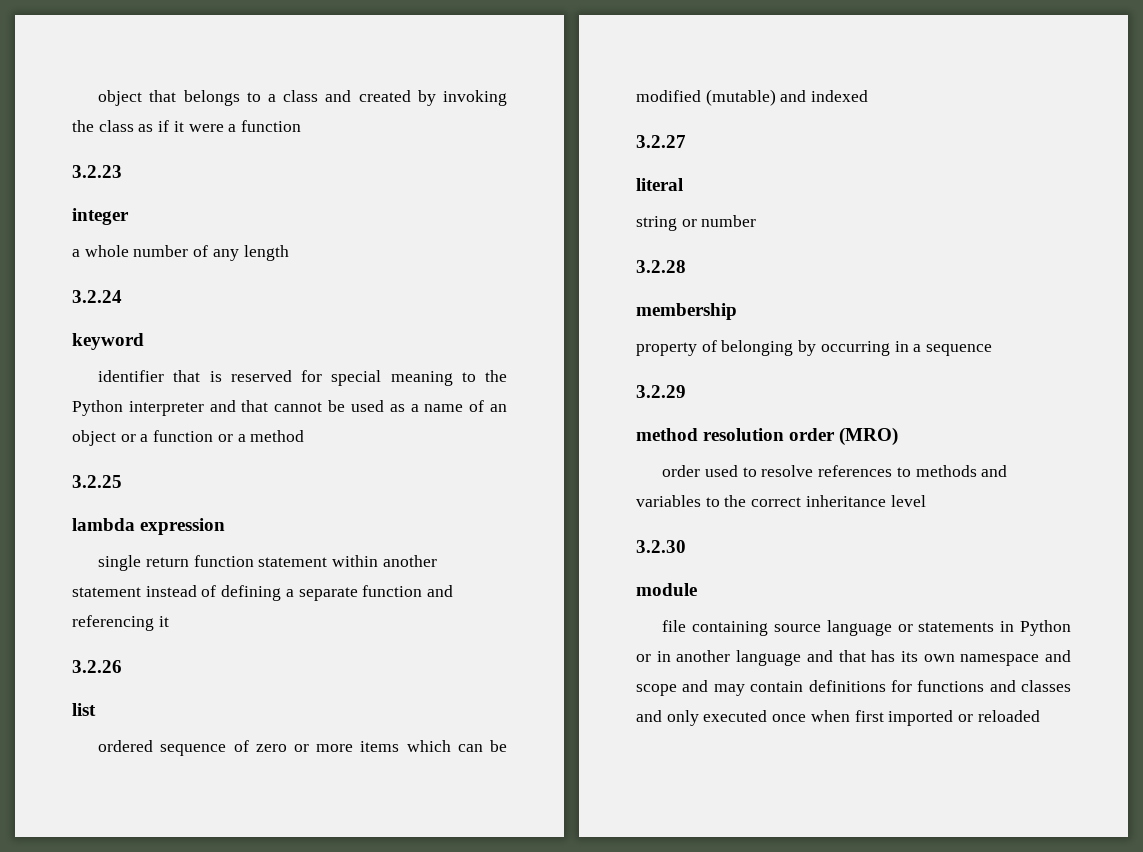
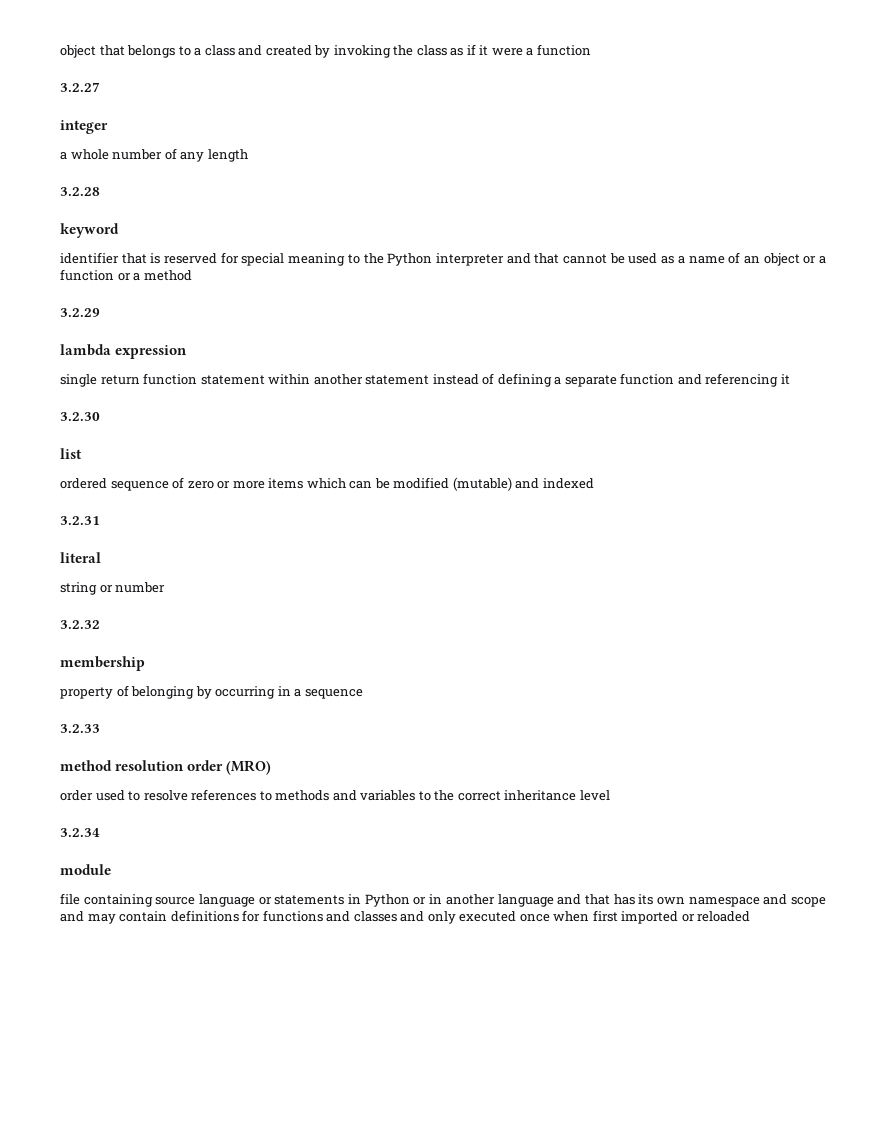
- 3.2.23
+ 3.2.27
- 3.2.24
+ 3.2.28
- 3.2.25
+ 3.2.29
- 3.2.26
+ 3.2.30
- 3.2.27
+ 3.2.31
- 3.2.28
+ 3.2.32
- 3.2.29
+ 3.2.33
- 3.2.30
+ 3.2.34

